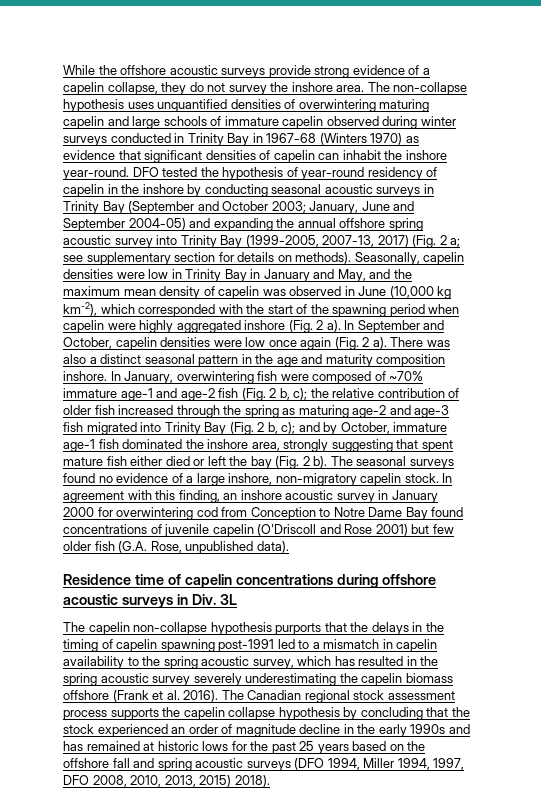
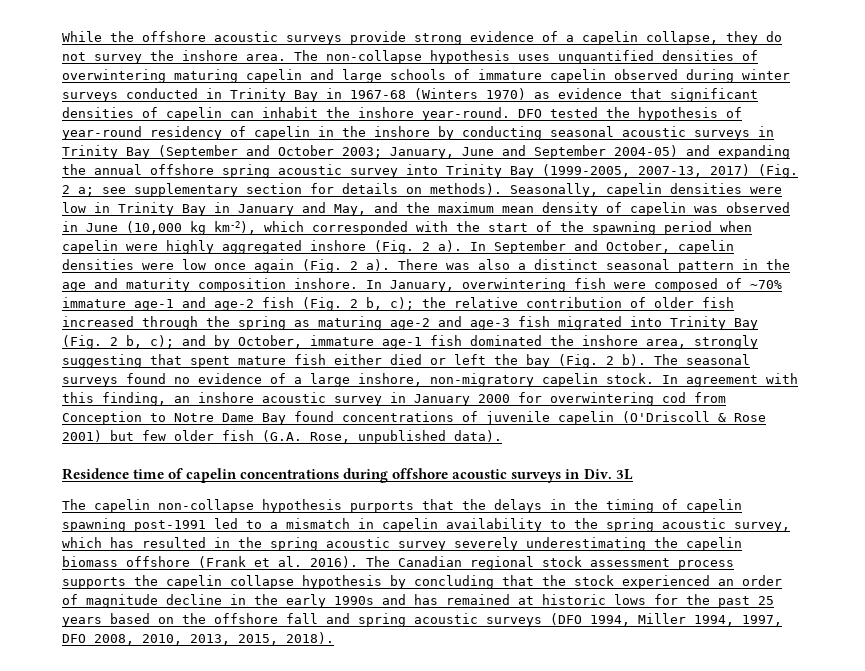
- In agreement with this finding, an inshore acoustic survey in January 2000 for overwintering cod from Conception to Notre Dame Bay found concentrations of juvenile capelin (O'Driscoll and Rose 2001) but few older fish (G.A. Rose, unpublished data).
+ In agreement with this finding, an inshore acoustic survey in January 2000 for overwintering cod from Conception to Notre Dame Bay found concentrations of juvenile capelin (O'Driscoll & Rose 2001) but few older fish (G.A. Rose, unpublished data).
- The Canadian regional stock assessment process supports the capelin collapse hypothesis by concluding that the stock experienced an order of magnitude decline in the early 1990s and has remained at historic lows for the past 25 years based on the offshore fall and spring acoustic surveys (DFO 1994, Miller 1994, 1997, DFO 2008, 2010, 2013, 2015) 2018).
+ The Canadian regional stock assessment process supports the capelin collapse hypothesis by concluding that the stock experienced an order of magnitude decline in the early 1990s and has remained at historic lows for the past 25 years based on the offshore fall and spring acoustic surveys (DFO 1994, Miller 1994, 1997, DFO 2008, 2010, 2013, 2015, 2018).

